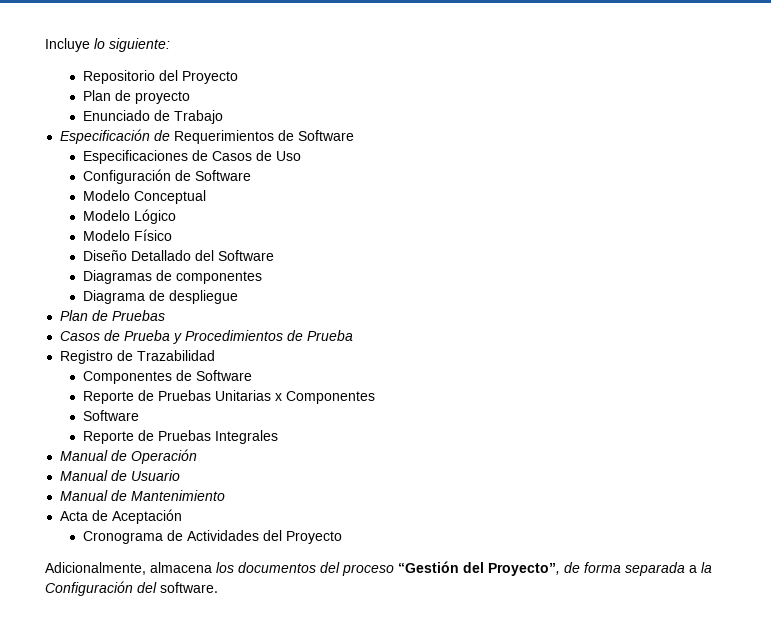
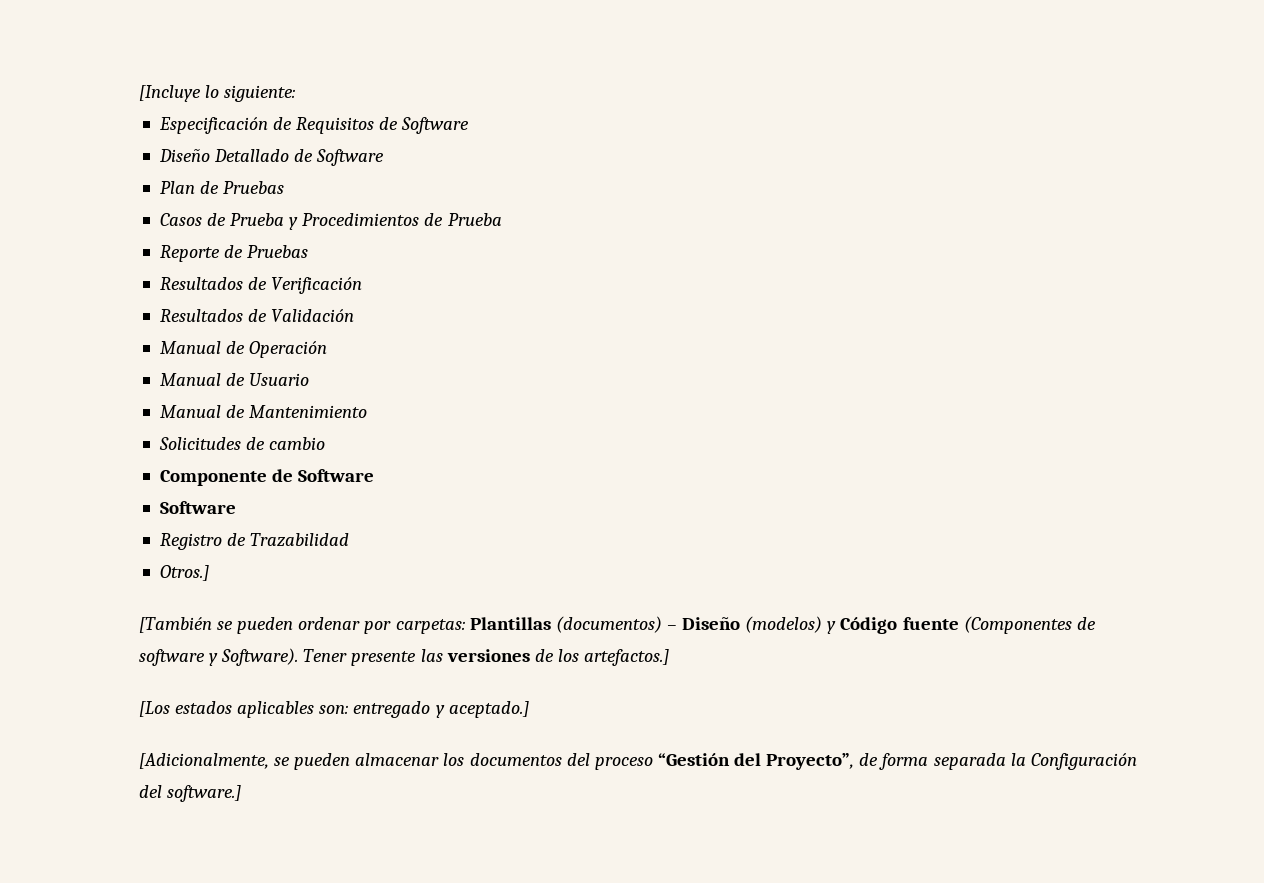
- Incluye lo siguiente:
+ [Incluye lo siguiente:
- Repositorio del Proyecto
- Plan de proyecto
- Enunciado de Trabajo
- Especificación de Requerimientos de Software
- Especificaciones de Casos de Uso
- Configuración de Software
- Modelo Conceptual
- Modelo Lógico
- Modelo Físico
- Diseño Detallado del Software
- Diagramas de componentes
- Diagrama de despliegue
+ Especificación de Requisitos de Software
+ Diseño Detallado de Software
- Registro de Trazabilidad
- Componentes de Software
- Reporte de Pruebas Unitarias x Componentes
- Software
- Reporte de Pruebas Integrales
+ Reporte de Pruebas
+ Resultados de Verificación
+ Resultados de Validación
- Acta de Aceptación
- Cronograma de Actividades del Proyecto
- Adicionalmente, almacena los documentos del proceso “Gestión del Proyecto”, de forma separada a la Configuración del software.
+ Solicitudes de cambio
+ Componente de Software
+ Software
+ Registro de Trazabilidad
+ Otros.]
+ [También se pueden ordenar por carpetas: Plantillas (documentos) – Diseño (modelos) y Código fuente (Componentes de software y Software). Tener presente las versiones de los artefactos.]
+ [Los estados aplicables son: entregado y aceptado.]
+ [Adicionalmente, se pueden almacenar los documentos del proceso “Gestión del Proyecto”, de forma separada la Configuración del software.]

